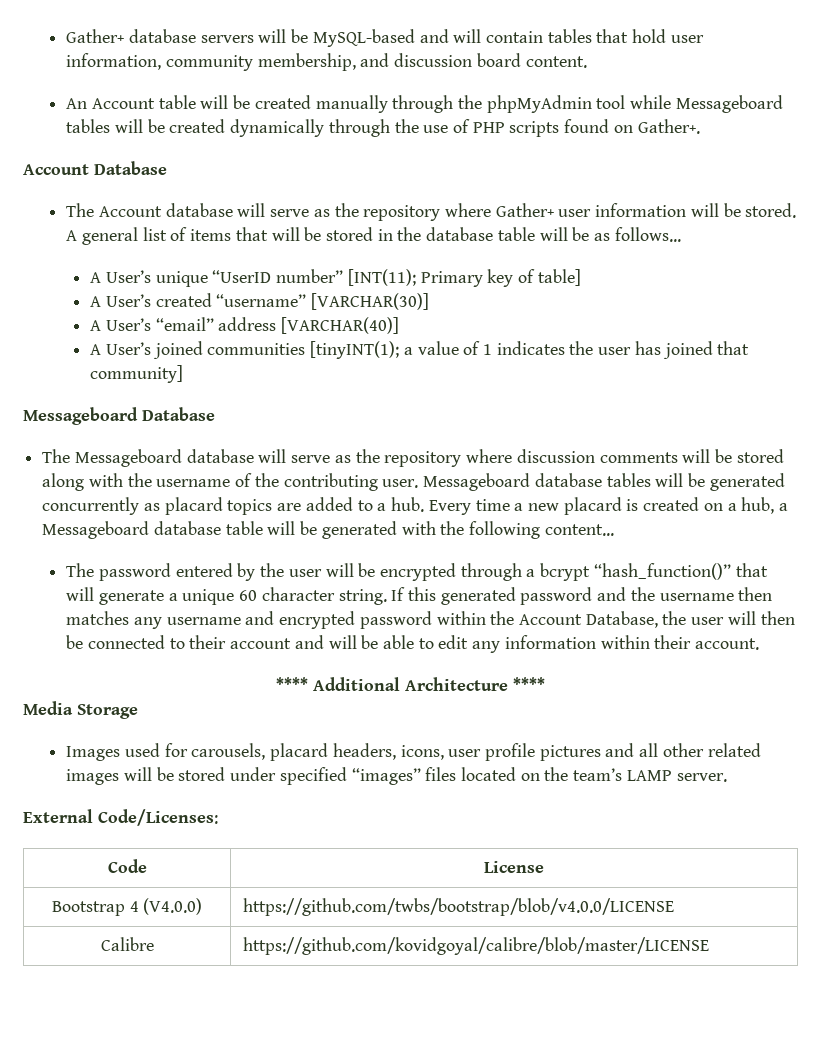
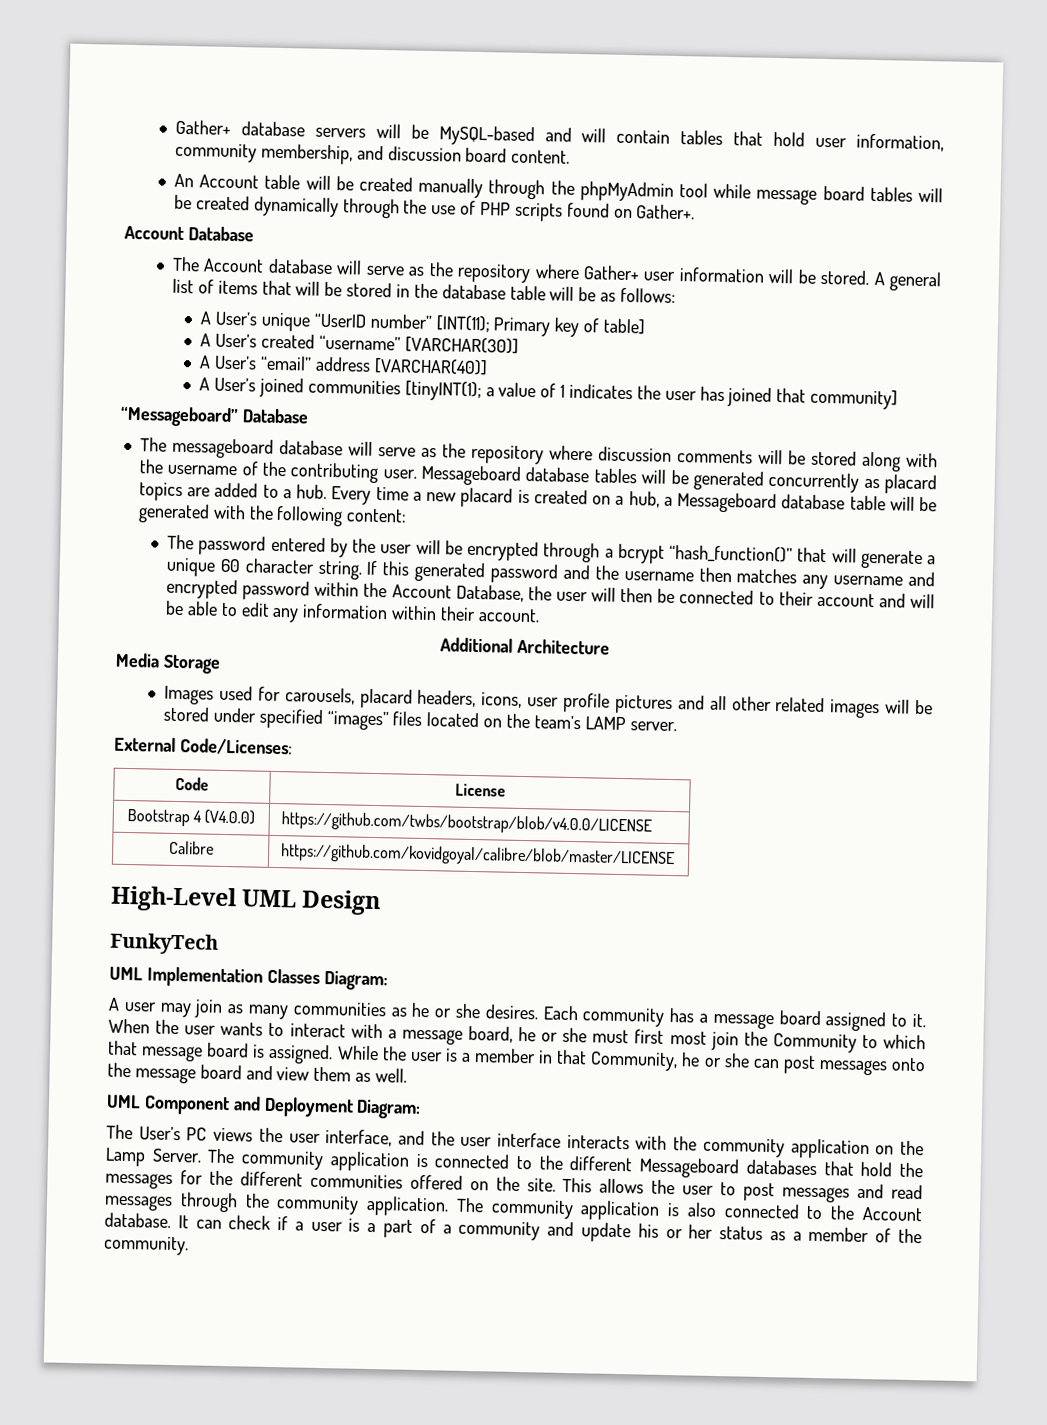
- An Account table will be created manually through the phpMyAdmin tool while Messageboard tables will be created dynamically through the use of PHP scripts found on Gather+.
+ An Account table will be created manually through the phpMyAdmin tool while message board tables will be created dynamically through the use of PHP scripts found on Gather+.
- A general list of items that will be stored in the database table will be as follows...
+ A general list of items that will be stored in the database table will be as follows:
- Messageboard Database
- The Messageboard database will serve as the repository where discussion comments will be stored along with the username of the contributing user.
+ “Messageboard” Database
+ The messageboard database will serve as the repository where discussion comments will be stored along with the username of the contributing user.
- Every time a new placard is created on a hub, a Messageboard database table will be generated with the following content...
+ Every time a new placard is created on a hub, a Messageboard database table will be generated with the following content:
- **** Additional Architecture ****
+ Additional Architecture
+ High-Level UML Design
+ FunkyTech
+ UML Implementation Classes Diagram:
+ A user may join as many communities as he or she desires. Each community has a message board assigned to it. When the user wants to interact with a message board, he or she must first most join the Community to which that message board is assigned. While the user is a member in that Community, he or she can post messages onto the message board and view them as well.
+ UML Component and Deployment Diagram:
+ The User’s PC views the user interface, and the user interface interacts with the community application on the Lamp Server. The community application is connected to the different Messageboard databases that hold the messages for the different communities offered on the site. This allows the user to post messages and read messages through the community application. The community application is also connected to the Account database. It can check if a user is a part of a community and update his or her status as a member of the community.

